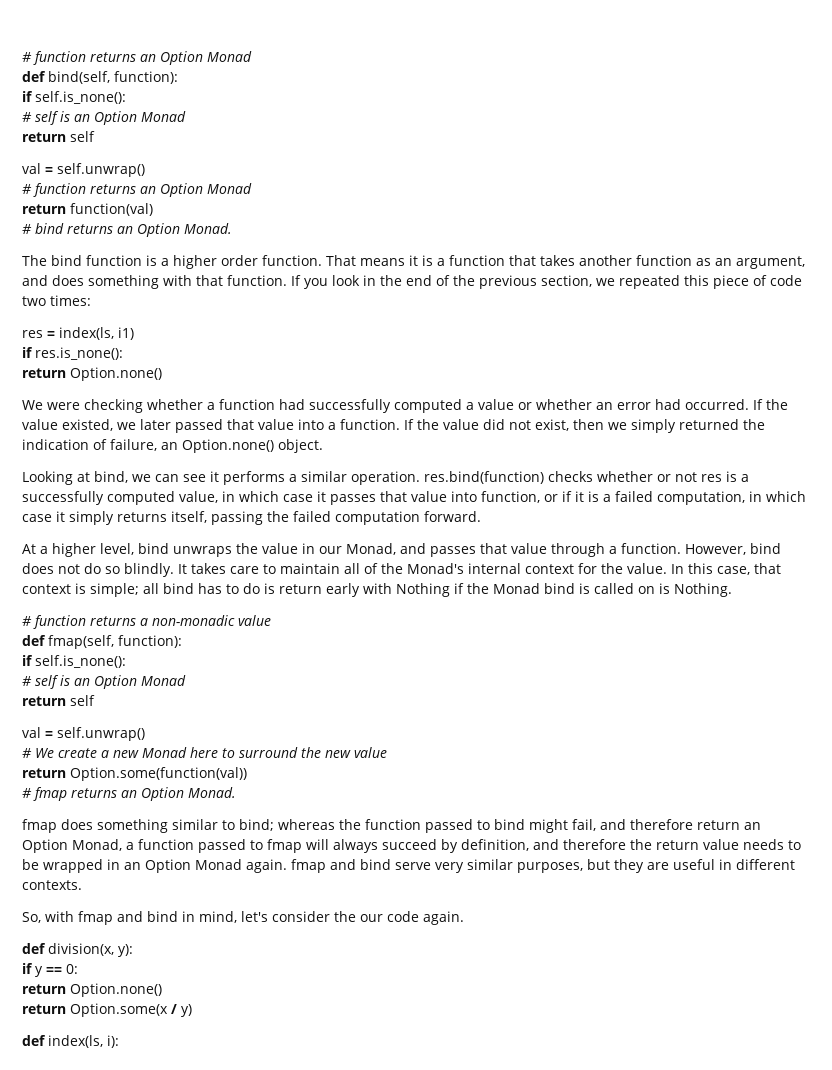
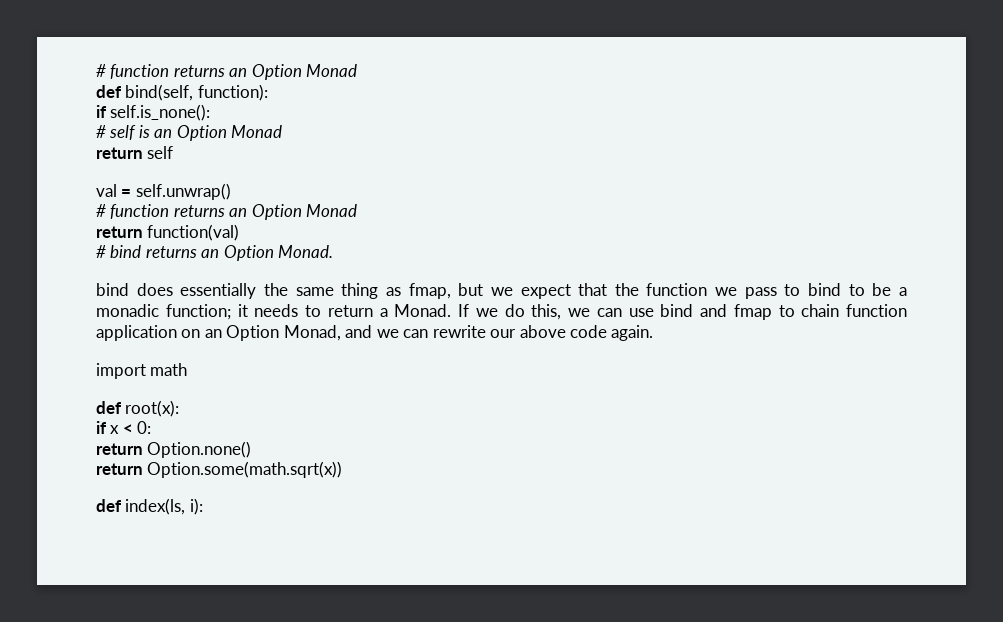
- The bind function is a higher order function. That means it is a function that takes another function as an argument, and does something with that function. If you look in the end of the previous section, we repeated this piece of code two times:
- res = index(ls, i1)
- if res.is_none():
- return Option.none()
- We were checking whether a function had successfully computed a value or whether an error had occurred. If the value existed, we later passed that value into a function. If the value did not exist, then we simply returned the indication of failure, an Option.none() object.
- Looking at bind, we can see it performs a similar operation. res.bind(function) checks whether or not res is a successfully computed value, in which case it passes that value into function, or if it is a failed computation, in which case it simply returns itself, passing the failed computation forward.
- At a higher level, bind unwraps the value in our Monad, and passes that value through a function. However, bind does not do so blindly. It takes care to maintain all of the Monad's internal context for the value. In this case, that context is simple; all bind has to do is return early with Nothing if the Monad bind is called on is Nothing.
- # function returns a non-monadic value
- def fmap(self, function):
- if self.is_none():
- # self is an Option Monad
- return self
- val = self.unwrap()
- # We create a new Monad here to surround the new value
- return Option.some(function(val))
- # fmap returns an Option Monad.
- fmap does something similar to bind; whereas the function passed to bind might fail, and therefore return an Option Monad, a function passed to fmap will always succeed by definition, and therefore the return value needs to be wrapped in an Option Monad again. fmap and bind serve very similar purposes, but they are useful in different contexts.
- So, with fmap and bind in mind, let's consider the our code again.
+ bind does essentially the same thing as fmap, but we expect that the function we pass to bind to be a monadic function; it needs to return a Monad. If we do this, we can use bind and fmap to chain function application on an Option Monad, and we can rewrite our above code again.
- def division(x, y):
- if y == 0:
+ import math
+ def root(x):
+ if x < 0:
- return Option.some(x / y)
+ return Option.some(math.sqrt(x))

